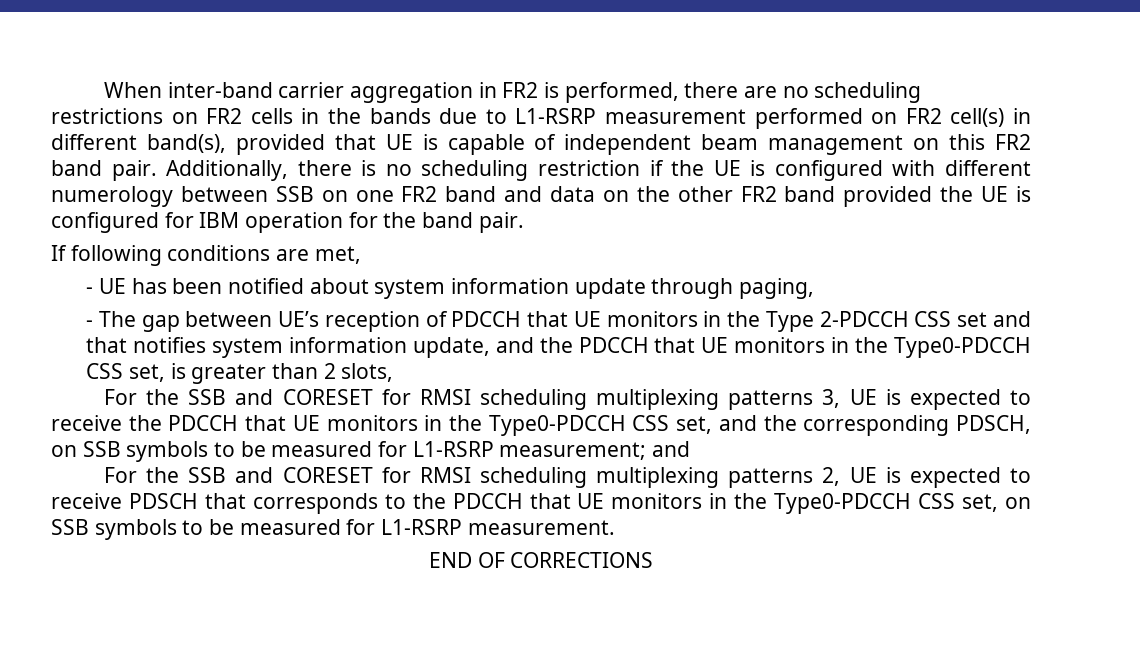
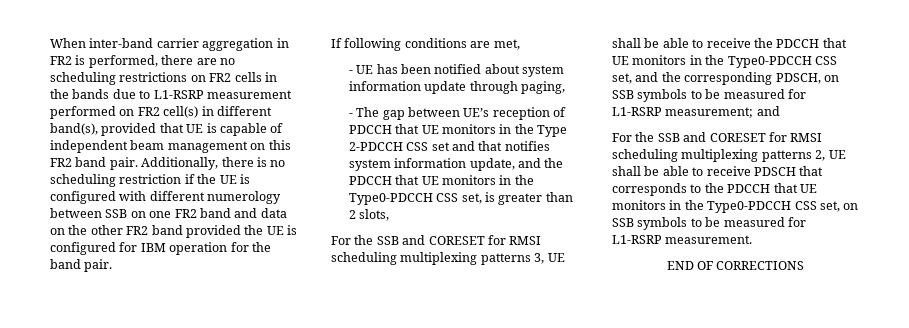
- For the SSB and CORESET for RMSI scheduling multiplexing patterns 3, UE is expected to receive the PDCCH that UE monitors in the Type0-PDCCH CSS set, and the corresponding PDSCH, on SSB symbols to be measured for L1-RSRP measurement; and
+ For the SSB and CORESET for RMSI scheduling multiplexing patterns 3, UE shall be able to receive the PDCCH that UE monitors in the Type0-PDCCH CSS set, and the corresponding PDSCH, on SSB symbols to be measured for L1-RSRP measurement; and
- For the SSB and CORESET for RMSI scheduling multiplexing patterns 2, UE is expected to receive PDSCH that corresponds to the PDCCH that UE monitors in the Type0-PDCCH CSS set, on SSB symbols to be measured for L1-RSRP measurement.
+ For the SSB and CORESET for RMSI scheduling multiplexing patterns 2, UE shall be able to receive PDSCH that corresponds to the PDCCH that UE monitors in the Type0-PDCCH CSS set, on SSB symbols to be measured for L1-RSRP measurement.

